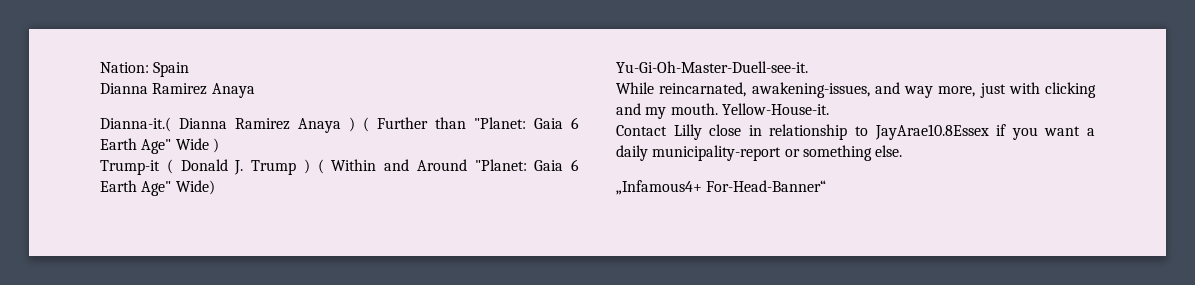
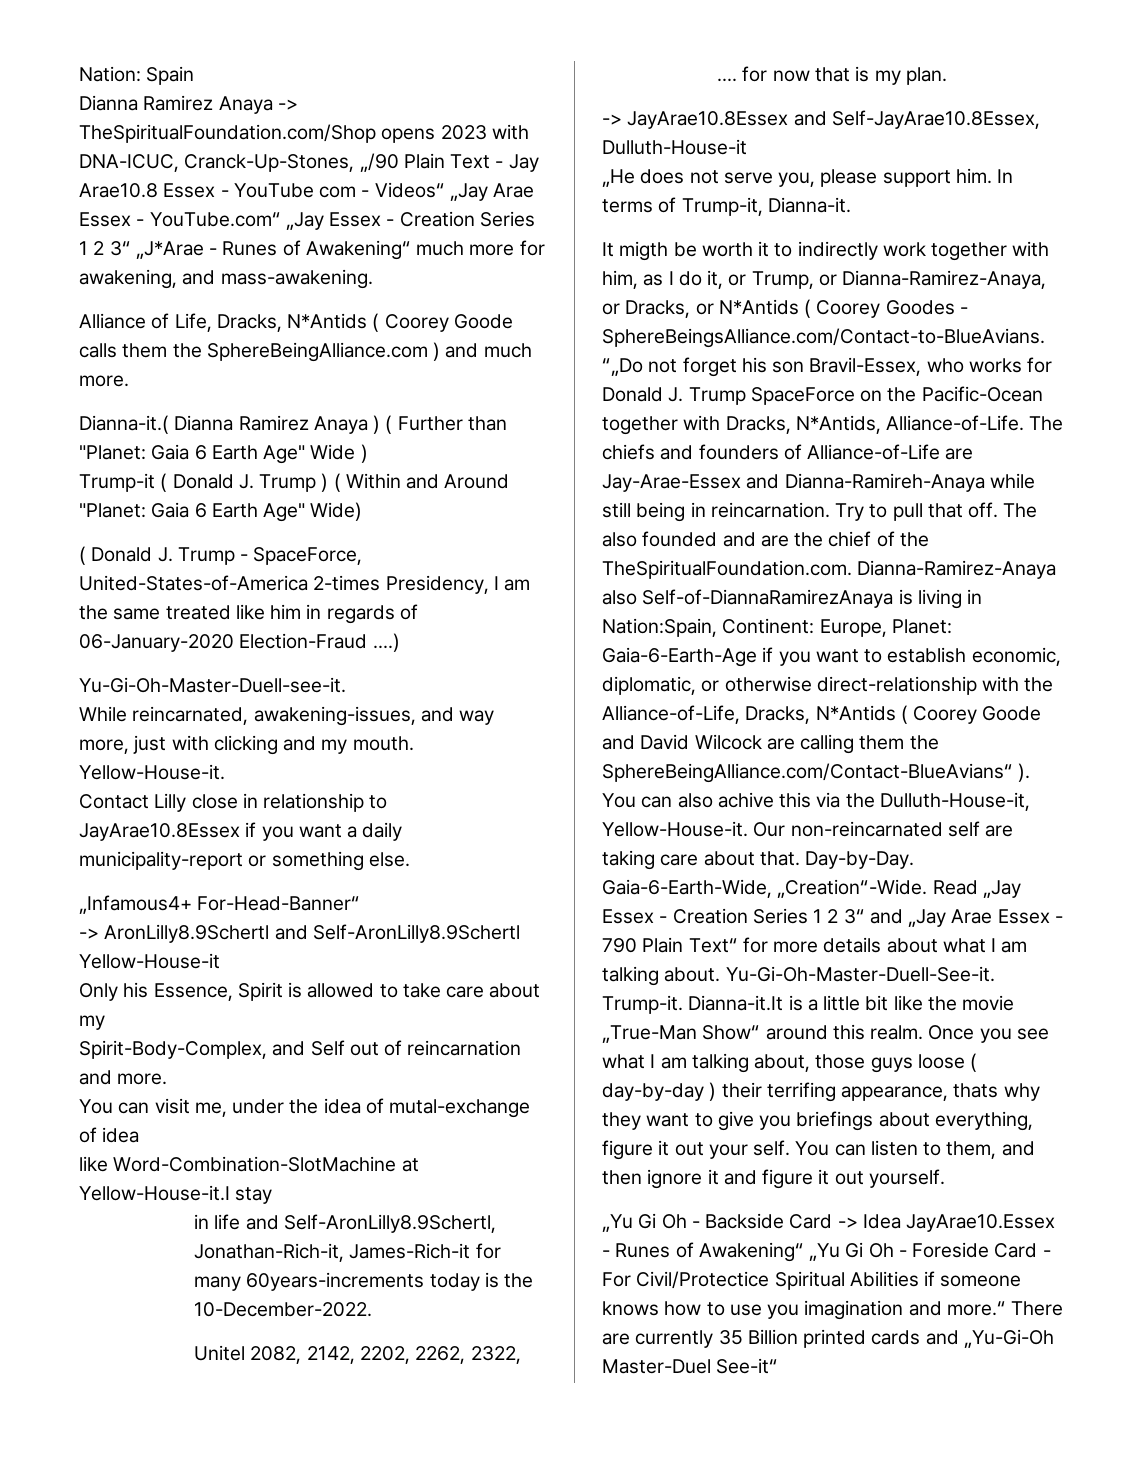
  Nation: Spain
- Dianna Ramirez Anaya
+ Dianna Ramirez Anaya -> TheSpiritualFoundation.com/Shop opens 2023 with DNA-ICUC, Cranck-Up-Stones, „/90 Plain Text - Jay Arae10.8 Essex - YouTube com - Videos“ „Jay Arae Essex - YouTube.com“ „Jay Essex - Creation Series 1 2 3“ „J*Arae - Runes of Awakening“ much more for awakening, and mass-awakening.
+ Alliance of Life, Dracks, N*Antids ( Coorey Goode calls them the SphereBeingAlliance.com ) and much more.
+ ( Donald J. Trump - SpaceForce, United-States-of-America 2-times Presidency, I am the same treated like him in regards of 06-January-2020 Election-Fraud ....)
+ -> AronLilly8.9Schertl and Self-AronLilly8.9Schertl Yellow-House-it
+ Only his Essence, Spirit is allowed to take care about my
+ Spirit-Body-Complex, and Self out of reincarnation and more.
+ You can visit me, under the idea of mutal-exchange of idea
+ like Word-Combination-SlotMachine at Yellow-House-it.I stay
+ in life and Self-AronLilly8.9Schertl, Jonathan-Rich-it, James-Rich-it for many 60years-increments today is the 10-December-2022.
+ Unitel 2082, 2142, 2202, 2262, 2322, .... for now that is my plan.
+ -> JayArae10.8Essex and Self-JayArae10.8Essex, Dulluth-House-it
+ „He does not serve you, please support him. In terms of Trump-it, Dianna-it.
+ It migth be worth it to indirectly work together with him, as I do it, or Trump, or Dianna-Ramirez-Anaya, or Dracks, or N*Antids ( Coorey Goodes - SphereBeingsAlliance.com/Contact-to-BlueAvians. “„Do not forget his son Bravil-Essex, who works for Donald J. Trump SpaceForce on the Pacific-Ocean together with Dracks, N*Antids, Alliance-of-Life. The chiefs and founders of Alliance-of-Life are Jay-Arae-Essex and Dianna-Ramireh-Anaya while still being in reincarnation. Try to pull that off. The also founded and are the chief of the TheSpiritualFoundation.com. Dianna-Ramirez-Anaya also Self-of-DiannaRamirezAnaya is living in Nation:Spain, Continent: Europe, Planet: Gaia-6-Earth-Age if you want to establish economic, diplomatic, or otherwise direct-relationship with the Alliance-of-Life, Dracks, N*Antids ( Coorey Goode and David Wilcock are calling them the SphereBeingAlliance.com/Contact-BlueAvians“ ). You can also achive this via the Dulluth-House-it, Yellow-House-it. Our non-reincarnated self are taking care about that. Day-by-Day. Gaia-6-Earth-Wide, „Creation“-Wide. Read „Jay Essex - Creation Series 1 2 3“ and „Jay Arae Essex - 790 Plain Text“ for more details about what I am talking about. Yu-Gi-Oh-Master-Duell-See-it. Trump-it. Dianna-it.It is a little bit like the movie „True-Man Show“ around this realm. Once you see what I am talking about, those guys loose ( day-by-day ) their terrifing appearance, thats why they want to give you briefings about everything, figure it out your self. You can listen to them, and then ignore it and figure it out yourself.
+ „Yu Gi Oh - Backside Card -> Idea JayArae10.Essex - Runes of Awakening“ „Yu Gi Oh - Foreside Card - For Civil/Protectice Spiritual Abilities if someone knows how to use you imagination and more.“ There are currently 35 Billion printed cards and „Yu-Gi-Oh Master-Duel See-it“

